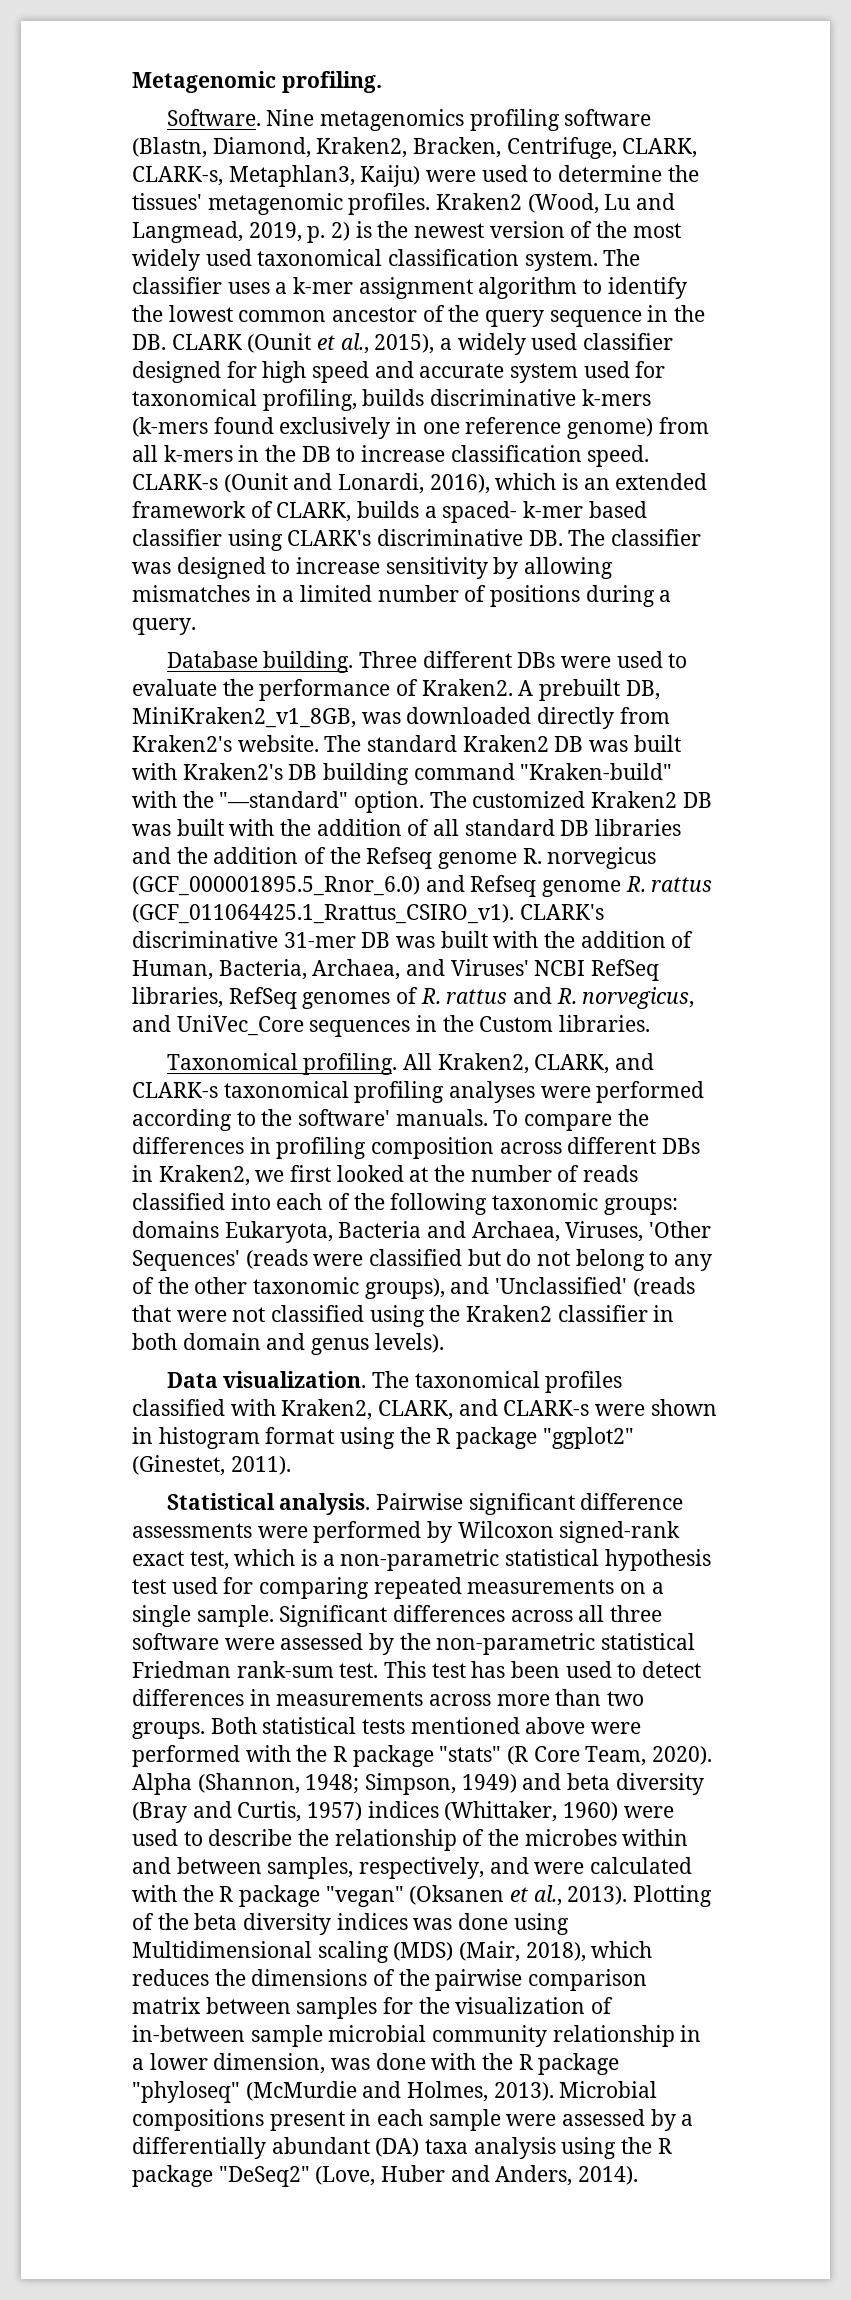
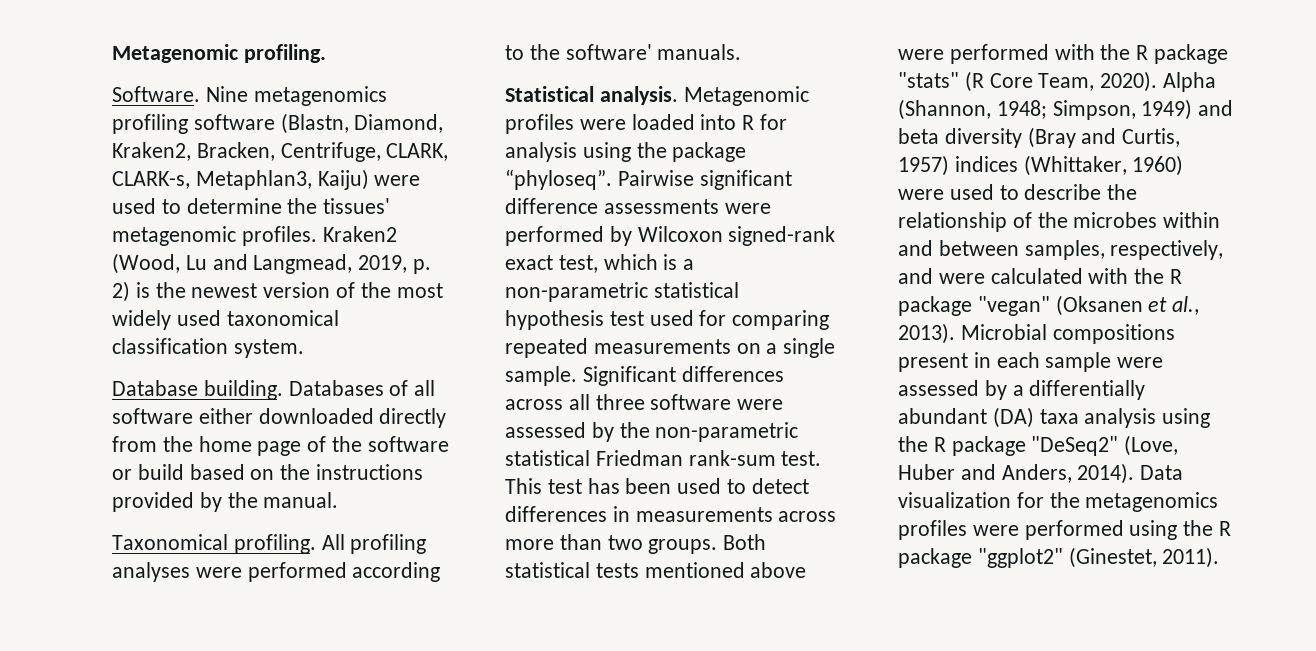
- Kraken2 (Wood, Lu and Langmead, 2019, p. 2) is the newest version of the most widely used taxonomical classification system. The classifier uses a k-mer assignment algorithm to identify the lowest common ancestor of the query sequence in the DB. CLARK (Ounit et al., 2015), a widely used classifier designed for high speed and accurate system used for taxonomical profiling, builds discriminative k-mers (k-mers found exclusively in one reference genome) from all k-mers in the DB to increase classification speed. CLARK-s (Ounit and Lonardi, 2016), which is an extended framework of CLARK, builds a spaced- k-mer based classifier using CLARK's discriminative DB. The classifier was designed to increase sensitivity by allowing mismatches in a limited number of positions during a query.
- Database building. Three different DBs were used to evaluate the performance of Kraken2. A prebuilt DB, MiniKraken2_v1_8GB, was downloaded directly from Kraken2's website. The standard Kraken2 DB was built with Kraken2's DB building command "Kraken-build" with the "—standard" option. The customized Kraken2 DB was built with the addition of all standard DB libraries and the addition of the Refseq genome R. norvegicus (GCF_000001895.5_Rnor_6.0) and Refseq genome R. rattus (GCF_011064425.1_Rrattus_CSIRO_v1). CLARK's discriminative 31-mer DB was built with the addition of Human, Bacteria, Archaea, and Viruses' NCBI RefSeq libraries, RefSeq genomes of R. rattus and R. norvegicus, and UniVec_Core sequences in the Custom libraries.
- Taxonomical profiling. All Kraken2, CLARK, and CLARK-s taxonomical profiling analyses were performed according to the software' manuals. To compare the differences in profiling composition across different DBs in Kraken2, we first looked at the number of reads classified into each of the following taxonomic groups: domains Eukaryota, Bacteria and Archaea, Viruses, 'Other Sequences' (reads were classified but do not belong to any of the other taxonomic groups), and 'Unclassified' (reads that were not classified using the Kraken2 classifier in both domain and genus levels).
- Data visualization. The taxonomical profiles classified with Kraken2, CLARK, and CLARK-s were shown in histogram format using the R package "ggplot2" (Ginestet, 2011).
- Statistical analysis.
+ Kraken2 (Wood, Lu and Langmead, 2019, p. 2) is the newest version of the most widely used taxonomical classification system.
+ Database building. Databases of all software either downloaded directly from the home page of the software or build based on the instructions provided by the manual.
+ Taxonomical profiling. All profiling analyses were performed according to the software' manuals.
+ Statistical analysis. Metagenomic profiles were loaded into R for analysis using the package “phyloseq”.
- Plotting of the beta diversity indices was done using Multidimensional scaling (MDS) (Mair, 2018), which reduces the dimensions of the pairwise comparison matrix between samples for the visualization of in-between sample microbial community relationship in a lower dimension, was done with the R package "phyloseq" (McMurdie and Holmes, 2013).
+ Data visualization for the metagenomics profiles were performed using the R package "ggplot2" (Ginestet, 2011).

